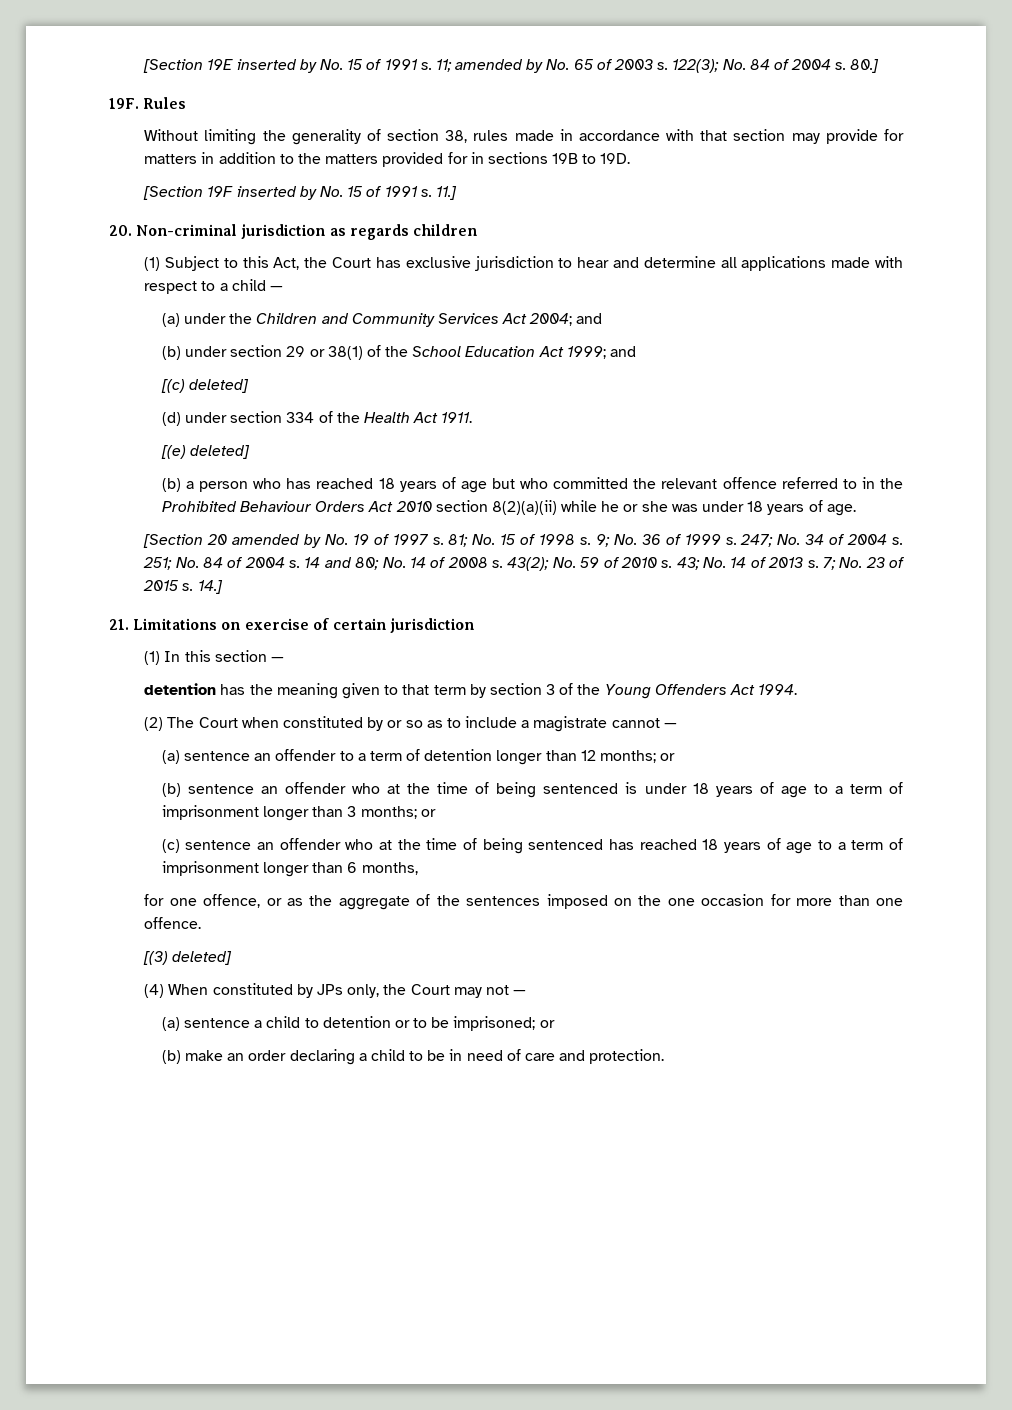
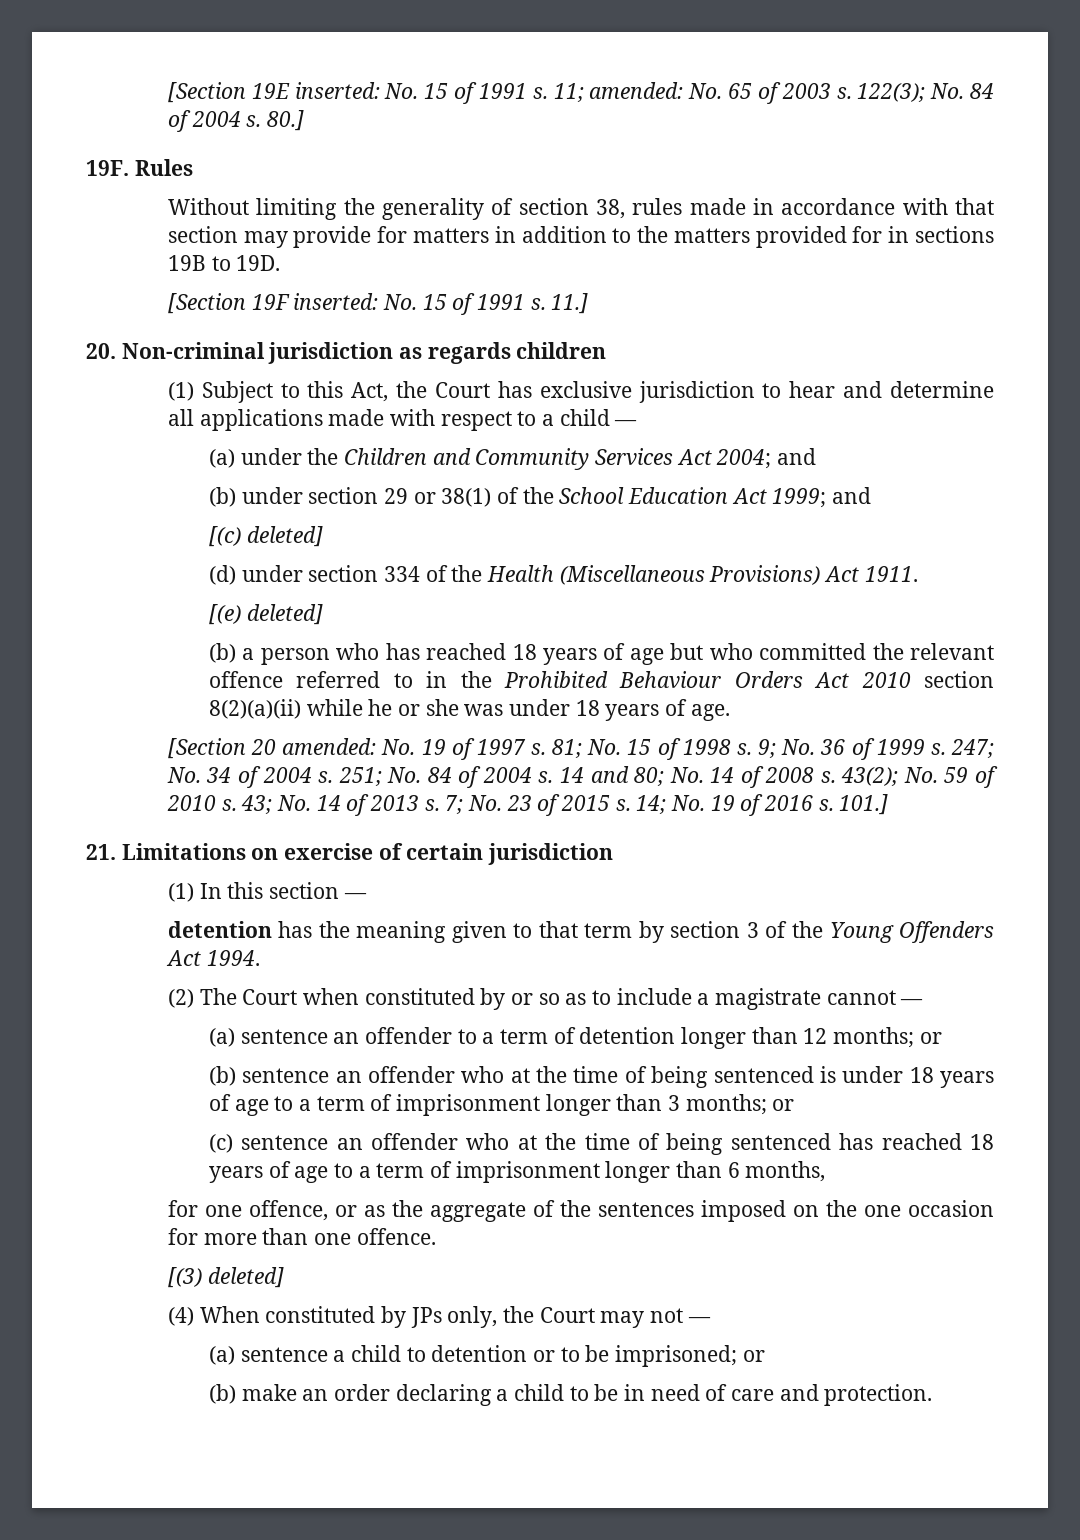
- [Section 19E inserted by No. 15 of 1991 s.
+ [Section 19E inserted: No. 15 of 1991 s.
- 11; amended by No. 65 of 2003 s.
+ 11; amended: No. 65 of 2003 s.
- [Section 19F inserted by No. 15 of 1991 s.
+ [Section 19F inserted: No. 15 of 1991 s.
- (d) under section 334 of the Health Act 1911.
+ (d) under section 334 of the Health (Miscellaneous Provisions) Act 1911.
- [Section 20 amended by No. 19 of 1997 s.
+ [Section 20 amended: No. 19 of 1997 s.
- 14.]
+ 14; No. 19 of 2016 s. 101.]

